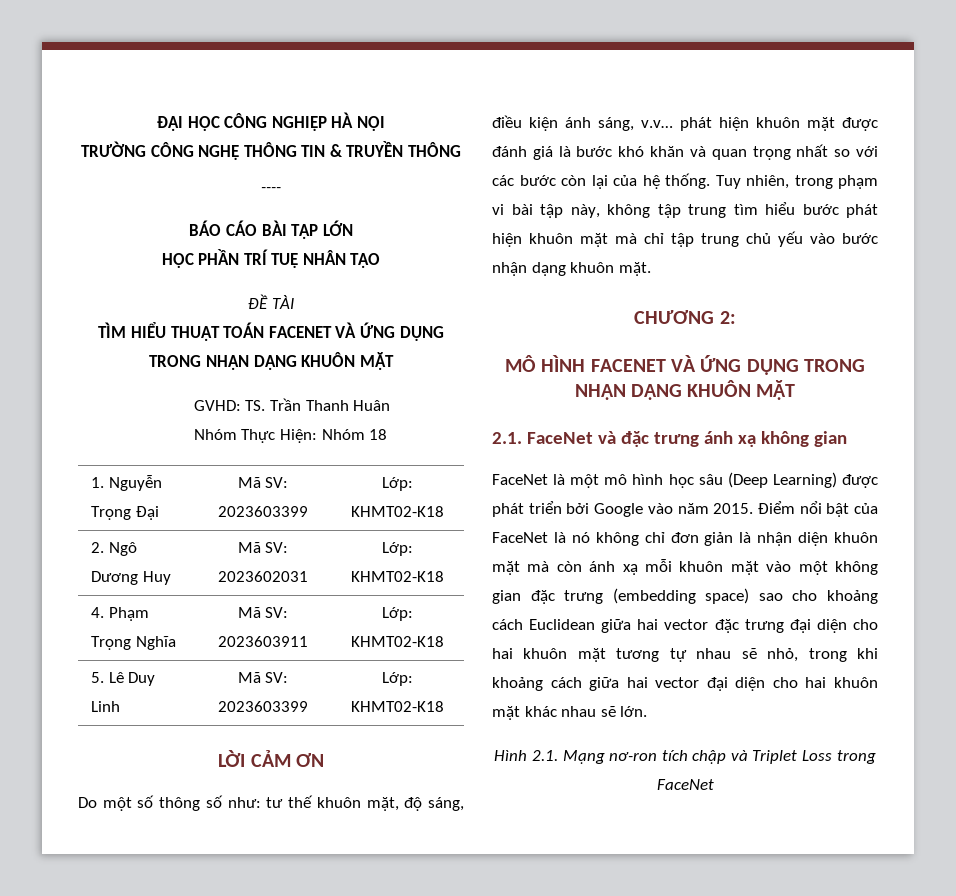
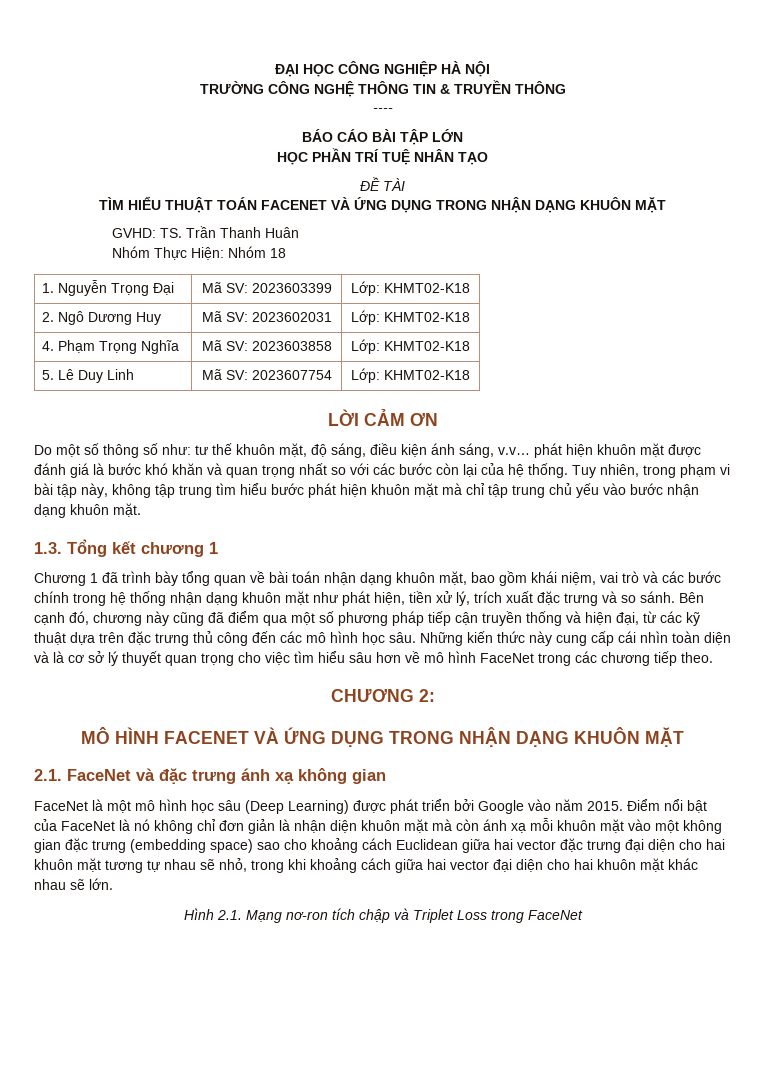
- 4. Phạm Trọng Nghĩa | Mã SV: 2023603911 | Lớp: KHMT02-K18
+ 4. Phạm Trọng Nghĩa | Mã SV: 2023603858 | Lớp: KHMT02-K18
- 5. Lê Duy Linh | Mã SV: 2023603399 | Lớp: KHMT02-K18
+ 5. Lê Duy Linh | Mã SV: 2023607754 | Lớp: KHMT02-K18
+ 1.3. Tổng kết chương 1
+ Chương 1 đã trình bày tổng quan về bài toán nhận dạng khuôn mặt, bao gồm khái niệm, vai trò và các bước chính trong hệ thống nhận dạng khuôn mặt như phát hiện, tiền xử lý, trích xuất đặc trưng và so sánh. Bên cạnh đó, chương này cũng đã điểm qua một số phương pháp tiếp cận truyền thống và hiện đại, từ các kỹ thuật dựa trên đặc trưng thủ công đến các mô hình học sâu. Những kiến thức này cung cấp cái nhìn toàn diện và là cơ sở lý thuyết quan trọng cho việc tìm hiểu sâu hơn về mô hình FaceNet trong các chương tiếp theo.

